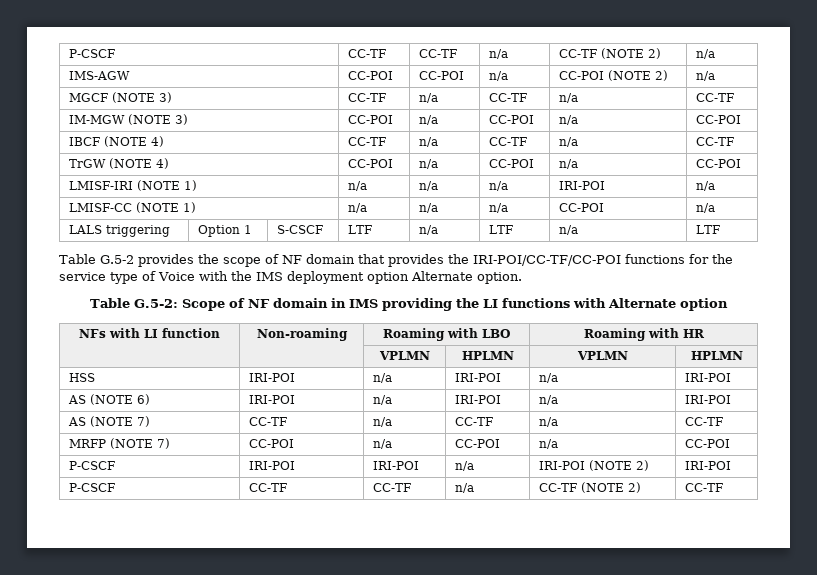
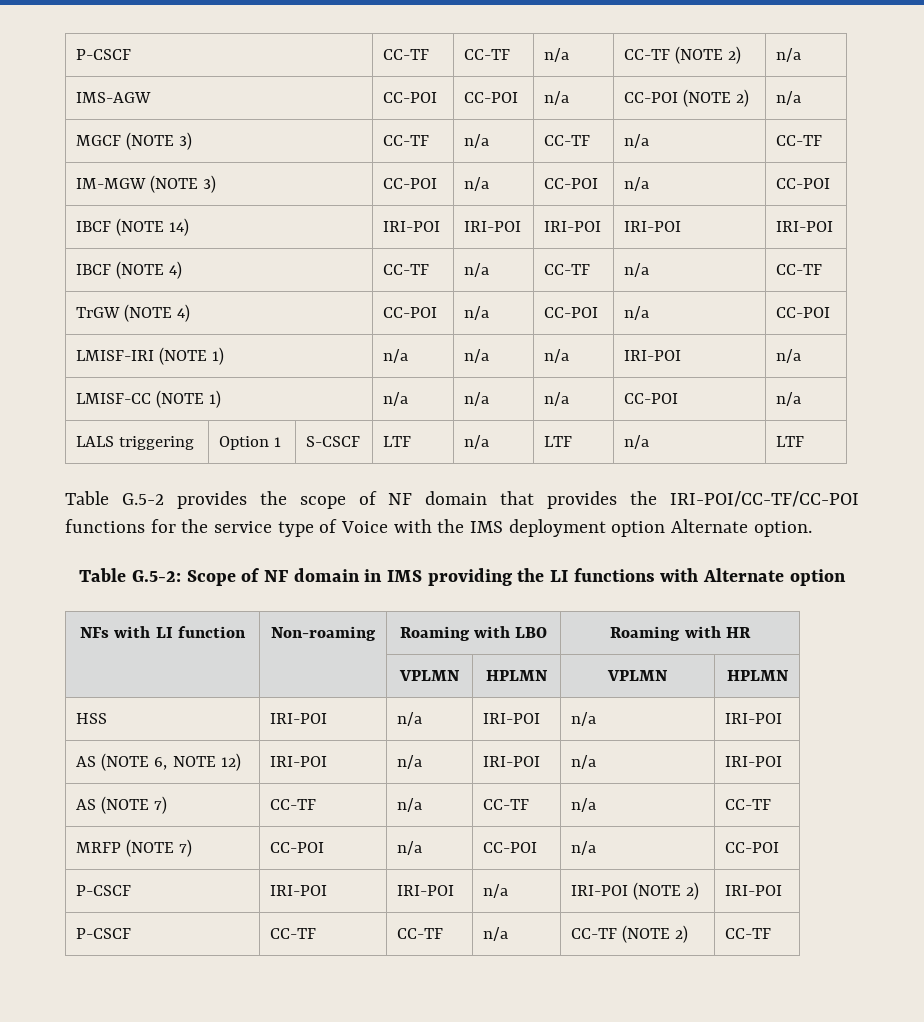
+ IBCF (NOTE 14) | IRI-POI | IRI-POI | IRI-POI | IRI-POI | IRI-POI
- AS (NOTE 6) | IRI-POI | n/a | IRI-POI | n/a | IRI-POI
+ AS (NOTE 6, NOTE 12) | IRI-POI | n/a | IRI-POI | n/a | IRI-POI

